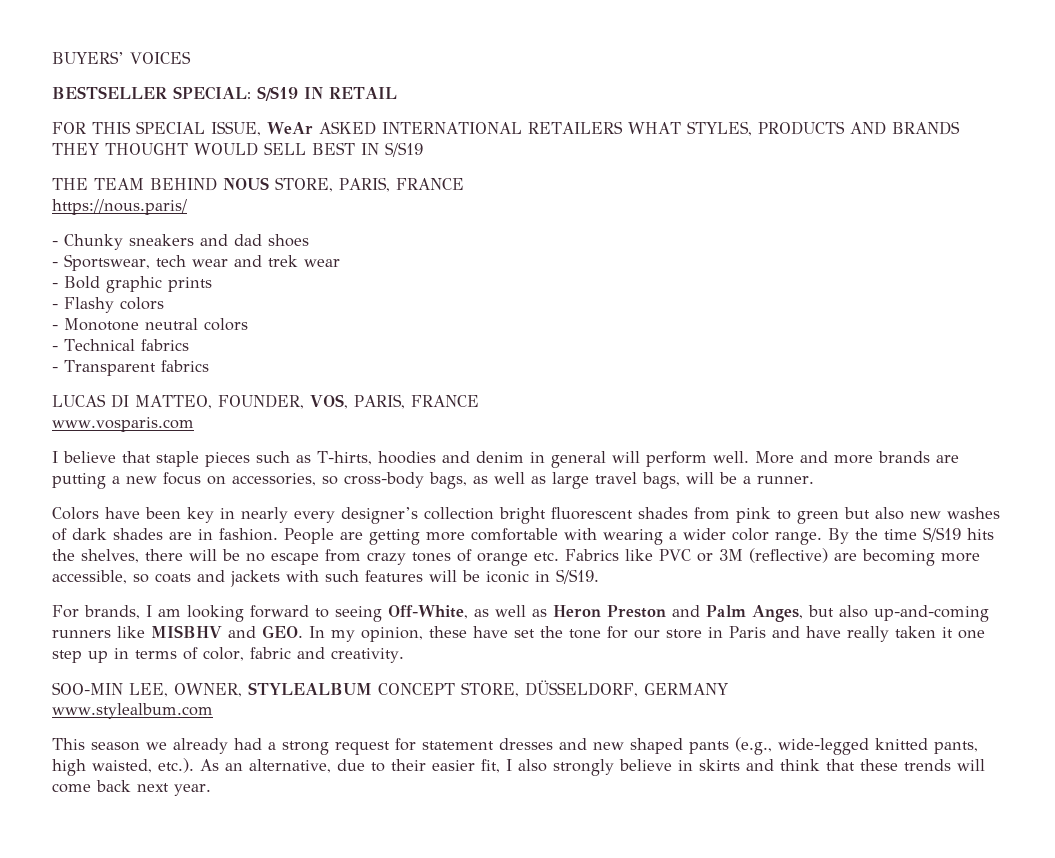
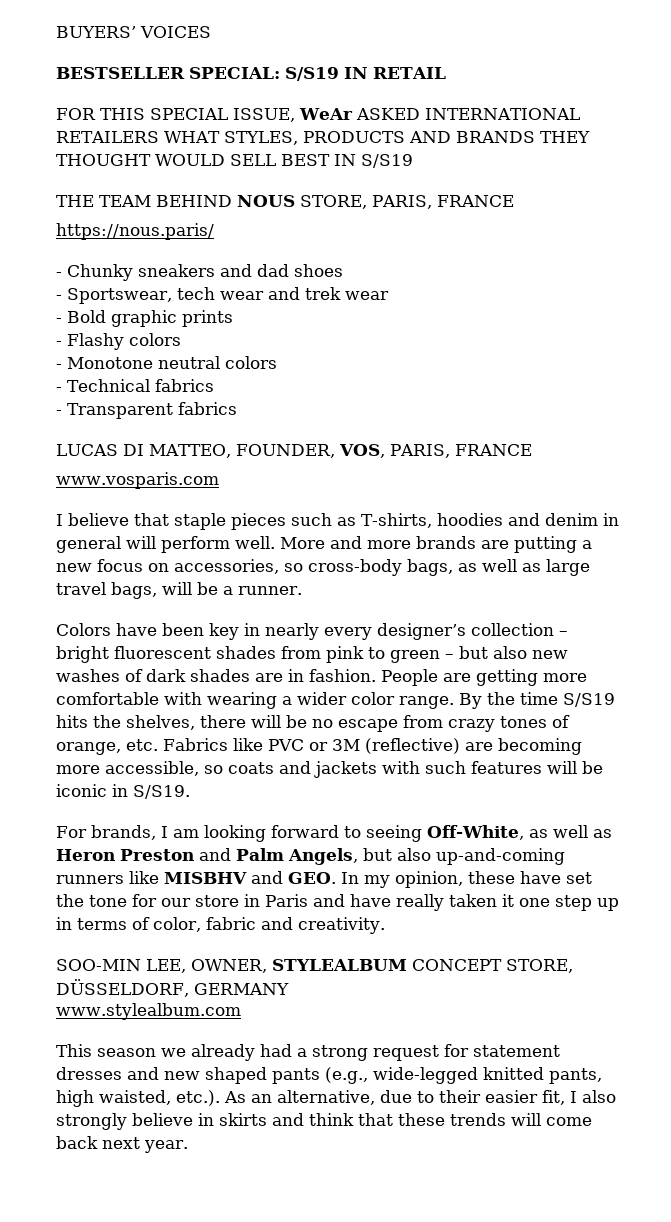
- I believe that staple pieces such as T-hirts, hoodies and denim in general will perform well.
+ I believe that staple pieces such as T-shirts, hoodies and denim in general will perform well.
- Colors have been key in nearly every designer’s collection bright fluorescent shades from pink to green but also new washes of dark shades are in fashion.
+ Colors have been key in nearly every designer’s collection – bright fluorescent shades from pink to green – but also new washes of dark shades are in fashion.
- By the time S/S19 hits the shelves, there will be no escape from crazy tones of orange etc. Fabrics like PVC or 3M (reflective) are becoming more accessible, so coats and jackets with such features will be iconic in S/S19.
+ By the time S/S19 hits the shelves, there will be no escape from crazy tones of orange, etc. Fabrics like PVC or 3M (reflective) are becoming more accessible, so coats and jackets with such features will be iconic in S/S19.
- For brands, I am looking forward to seeing Off-White, as well as Heron Preston and Palm Anges, but also up-and-coming runners like MISBHV and GEO. In my opinion, these have set the tone for our store in Paris and have really taken it one step up in terms of color, fabric and creativity.
+ For brands, I am looking forward to seeing Off-White, as well as Heron Preston and Palm Angels, but also up-and-coming runners like MISBHV and GEO. In my opinion, these have set the tone for our store in Paris and have really taken it one step up in terms of color, fabric and creativity.

